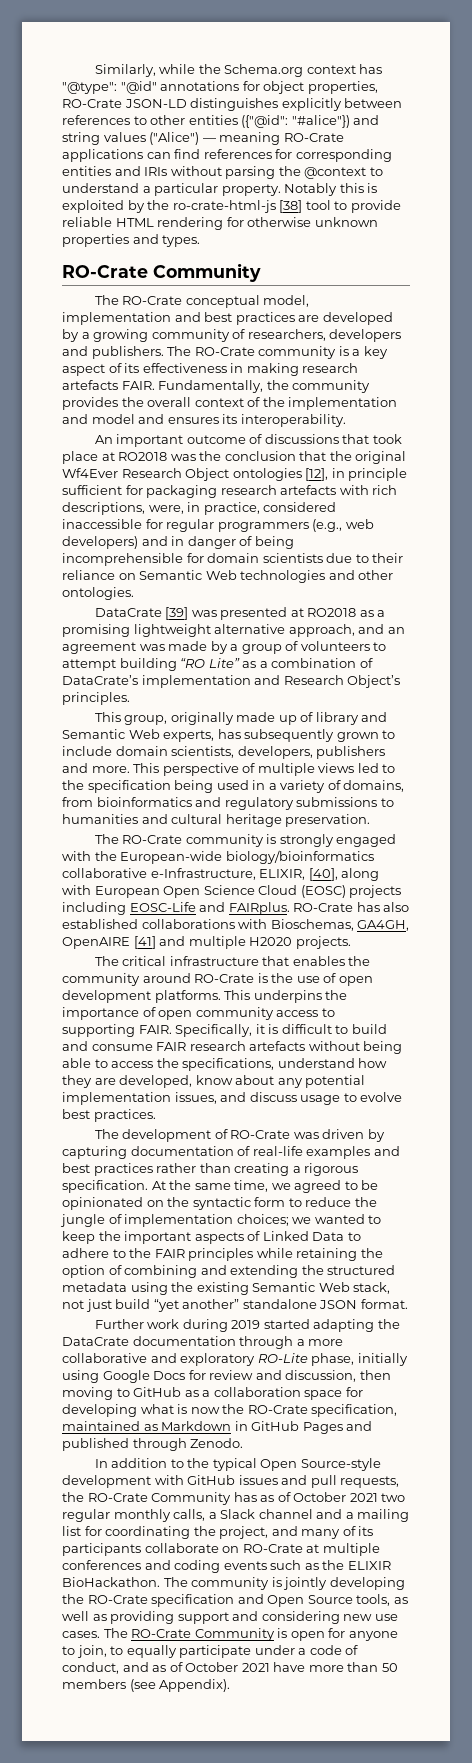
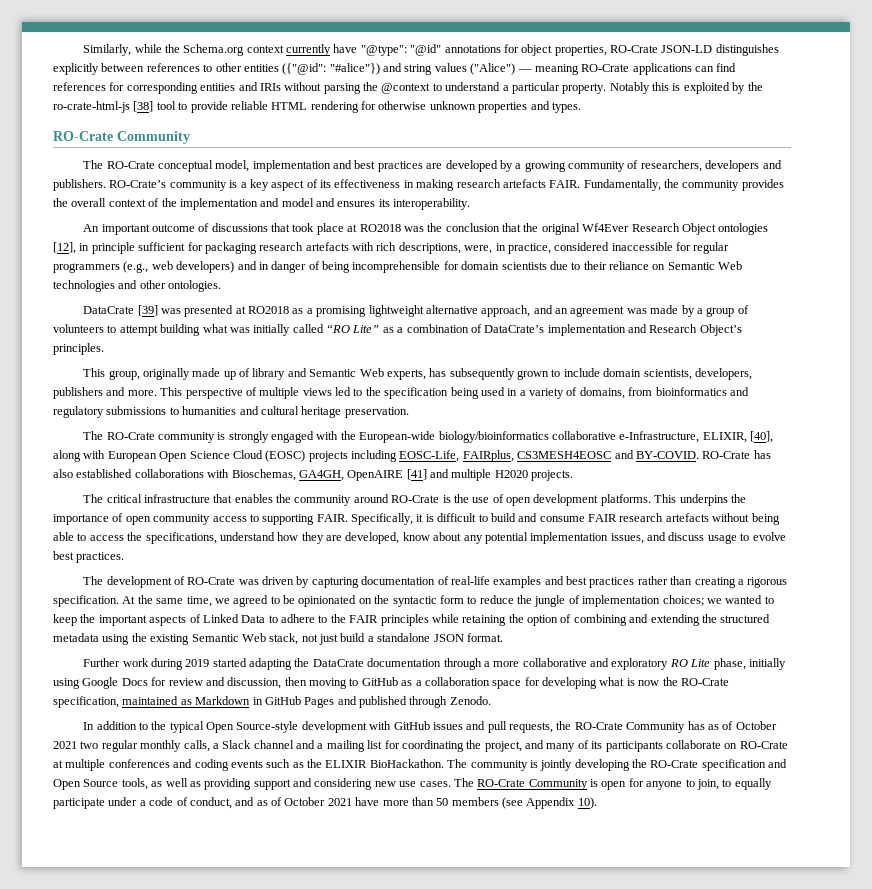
- Similarly, while the Schema.org context has "@type": "@id" annotations for object properties, RO-Crate JSON-LD distinguishes explicitly between references to other entities ({"@id": "#alice"}) and string values ("Alice") — meaning RO-Crate applications can find references for corresponding entities and IRIs without parsing the @context to understand a particular property.
+ Similarly, while the Schema.org context currently have "@type": "@id" annotations for object properties, RO-Crate JSON-LD distinguishes explicitly between references to other entities ({"@id": "#alice"}) and string values ("Alice") — meaning RO-Crate applications can find references for corresponding entities and IRIs without parsing the @context to understand a particular property.
- The RO-Crate community is a key aspect of its effectiveness in making research artefacts FAIR.
+ RO-Crate’s community is a key aspect of its effectiveness in making research artefacts FAIR.
- DataCrate [39] was presented at RO2018 as a promising lightweight alternative approach, and an agreement was made by a group of volunteers to attempt building “RO Lite” as a combination of DataCrate’s implementation and Research Object’s principles.
+ DataCrate [39] was presented at RO2018 as a promising lightweight alternative approach, and an agreement was made by a group of volunteers to attempt building what was initially called “RO Lite” as a combination of DataCrate’s implementation and Research Object’s principles.
- The RO-Crate community is strongly engaged with the European-wide biology/bioinformatics collaborative e-Infrastructure, ELIXIR, [40], along with European Open Science Cloud (EOSC) projects including EOSC-Life and FAIRplus.
+ The RO-Crate community is strongly engaged with the European-wide biology/bioinformatics collaborative e-Infrastructure, ELIXIR, [40], along with European Open Science Cloud (EOSC) projects including EOSC-Life, FAIRplus, CS3MESH4EOSC and BY-COVID.
- At the same time, we agreed to be opinionated on the syntactic form to reduce the jungle of implementation choices; we wanted to keep the important aspects of Linked Data to adhere to the FAIR principles while retaining the option of combining and extending the structured metadata using the existing Semantic Web stack, not just build “yet another” standalone JSON format.
+ At the same time, we agreed to be opinionated on the syntactic form to reduce the jungle of implementation choices; we wanted to keep the important aspects of Linked Data to adhere to the FAIR principles while retaining the option of combining and extending the structured metadata using the existing Semantic Web stack, not just build a standalone JSON format.
- Further work during 2019 started adapting the DataCrate documentation through a more collaborative and exploratory RO-Lite phase, initially using Google Docs for review and discussion, then moving to GitHub as a collaboration space for developing what is now the RO-Crate specification, maintained as Markdown in GitHub Pages and published through Zenodo.
+ Further work during 2019 started adapting the DataCrate documentation through a more collaborative and exploratory RO Lite phase, initially using Google Docs for review and discussion, then moving to GitHub as a collaboration space for developing what is now the RO-Crate specification, maintained as Markdown in GitHub Pages and published through Zenodo.
- The RO-Crate Community is open for anyone to join, to equally participate under a code of conduct, and as of October 2021 have more than 50 members (see Appendix).
+ The RO-Crate Community is open for anyone to join, to equally participate under a code of conduct, and as of October 2021 have more than 50 members (see Appendix 10).

